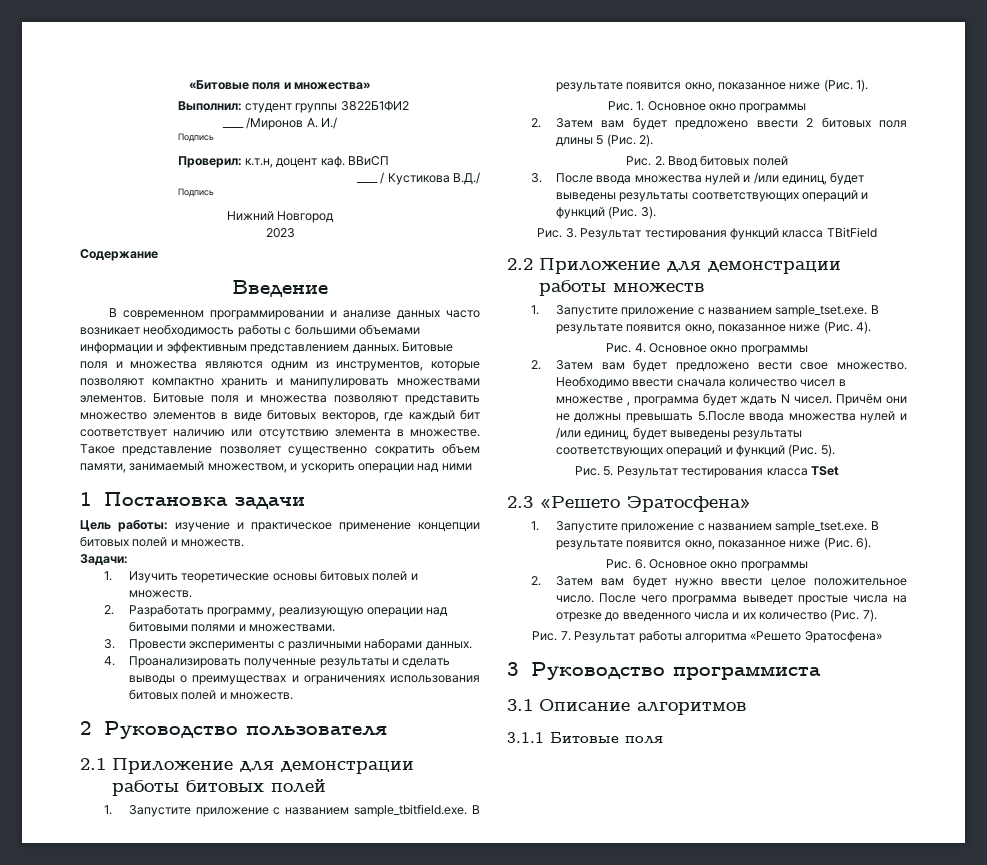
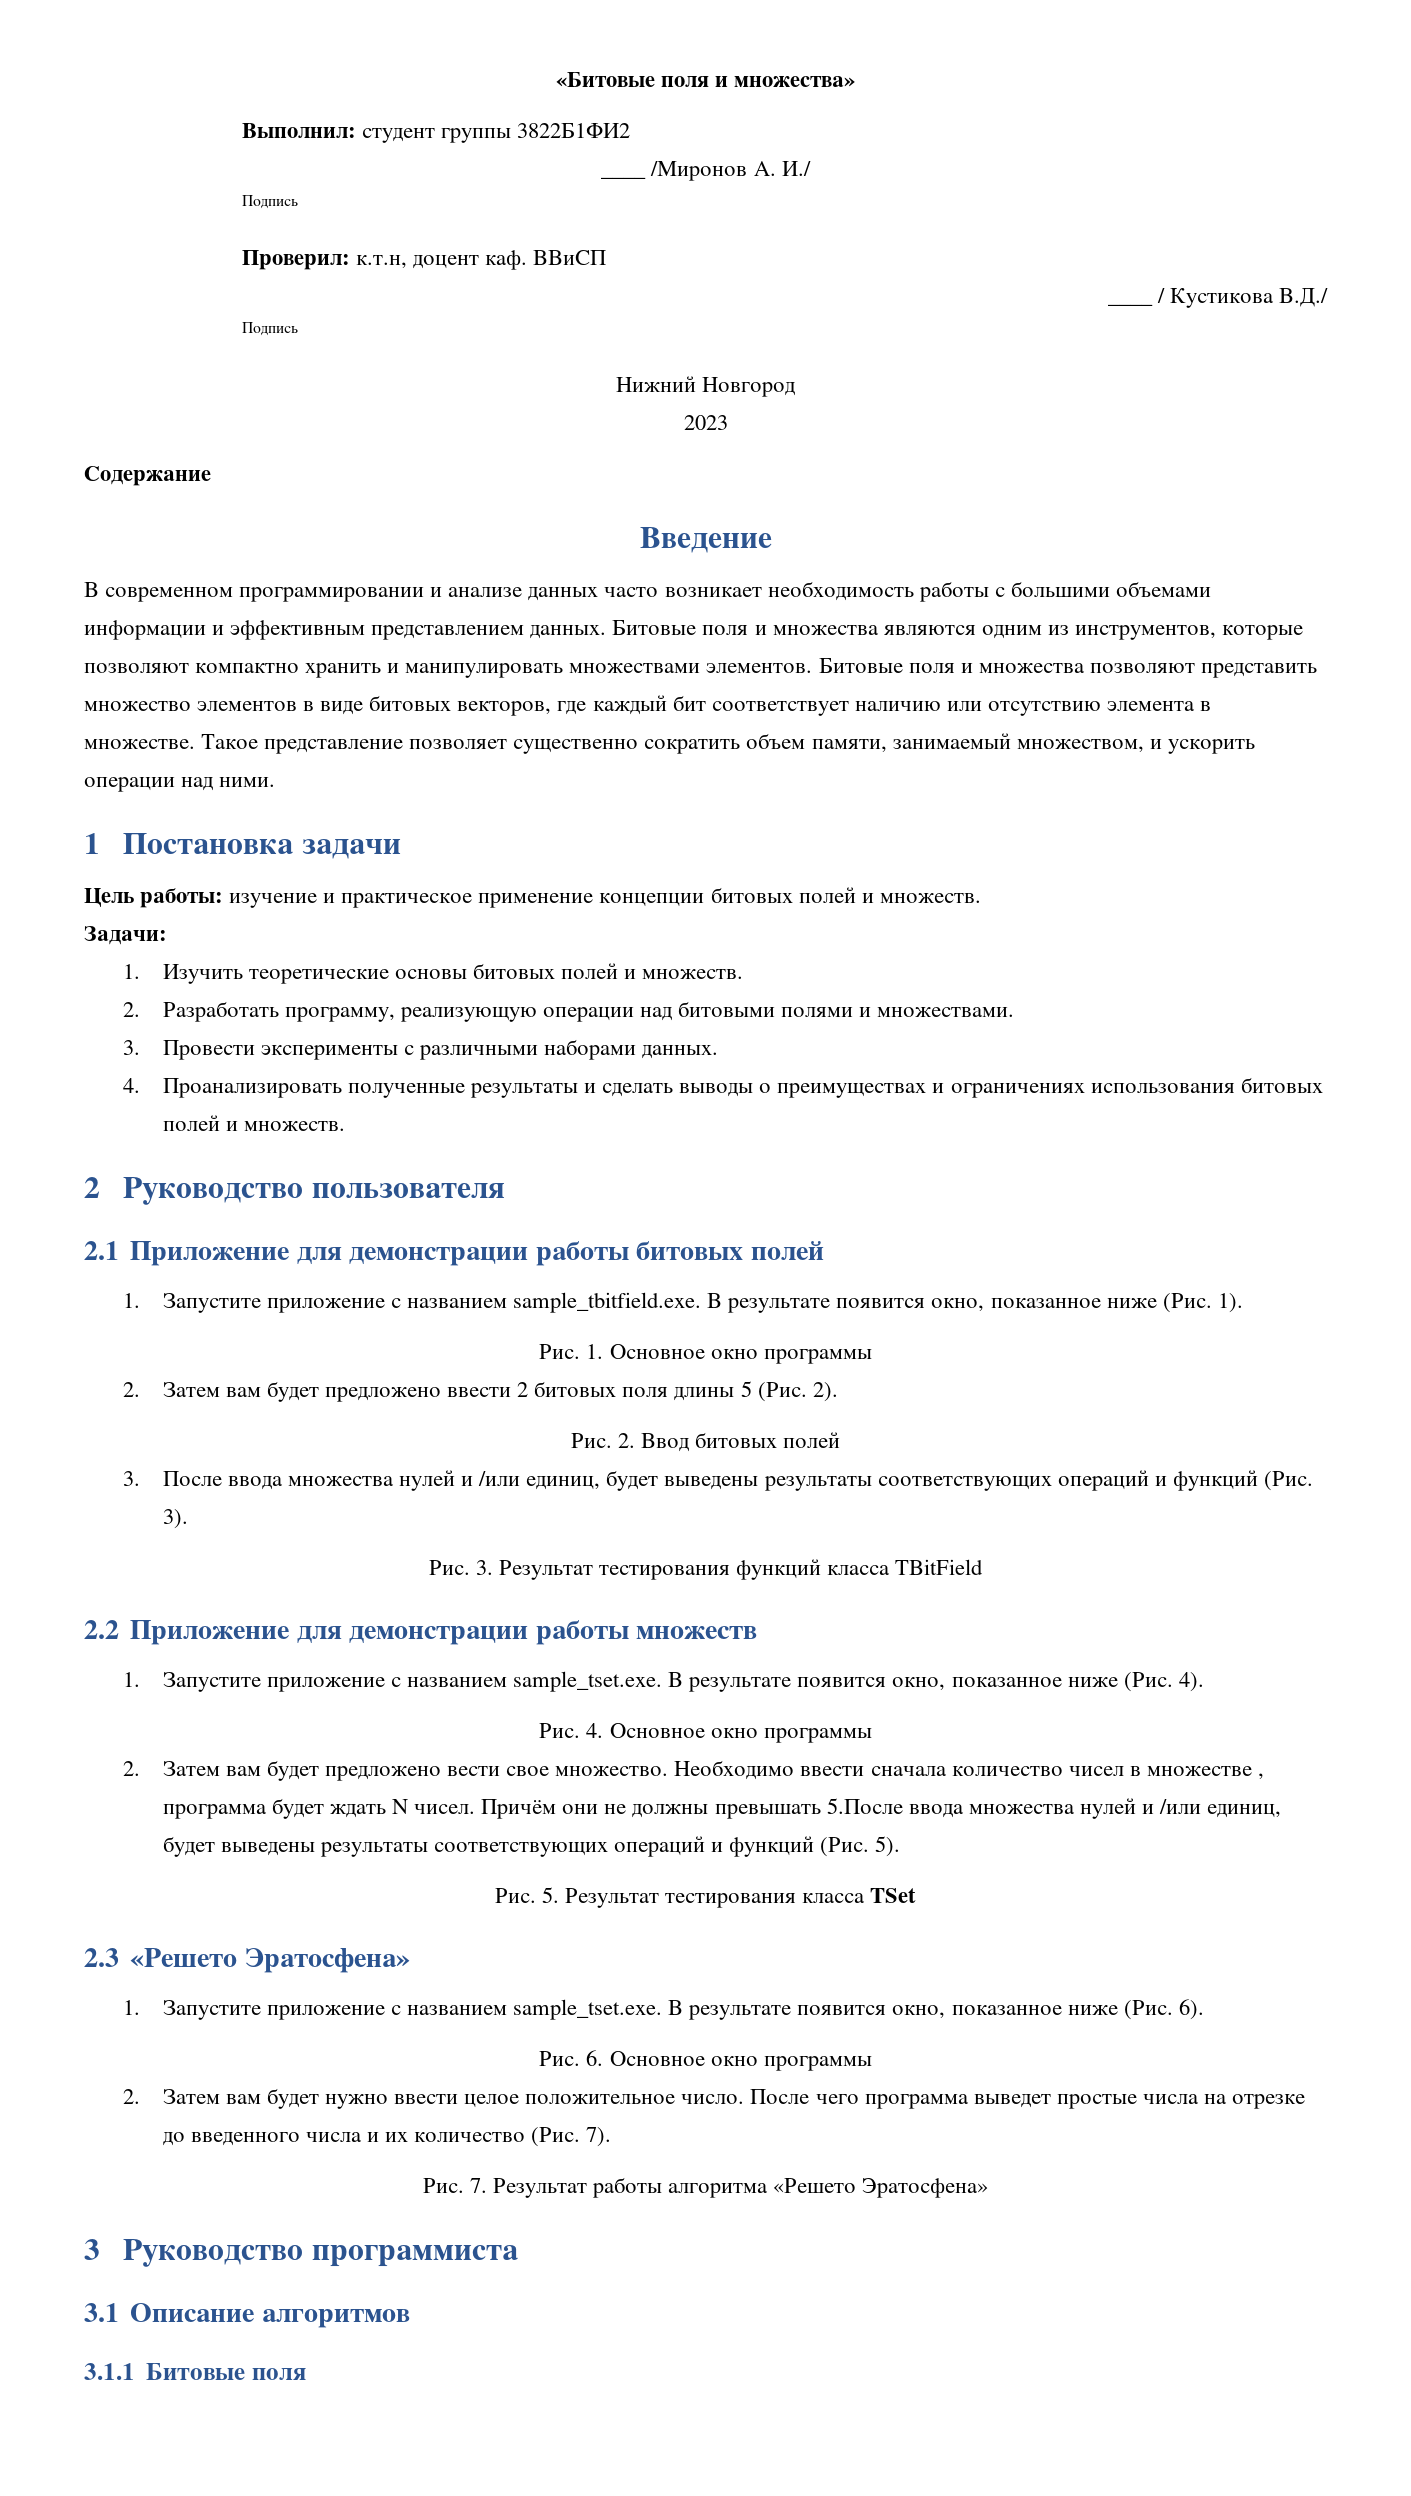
- Такое представление позволяет существенно сократить объем памяти, занимаемый множеством, и ускорить операции над ними
+ Такое представление позволяет существенно сократить объем памяти, занимаемый множеством, и ускорить операции над ними.

